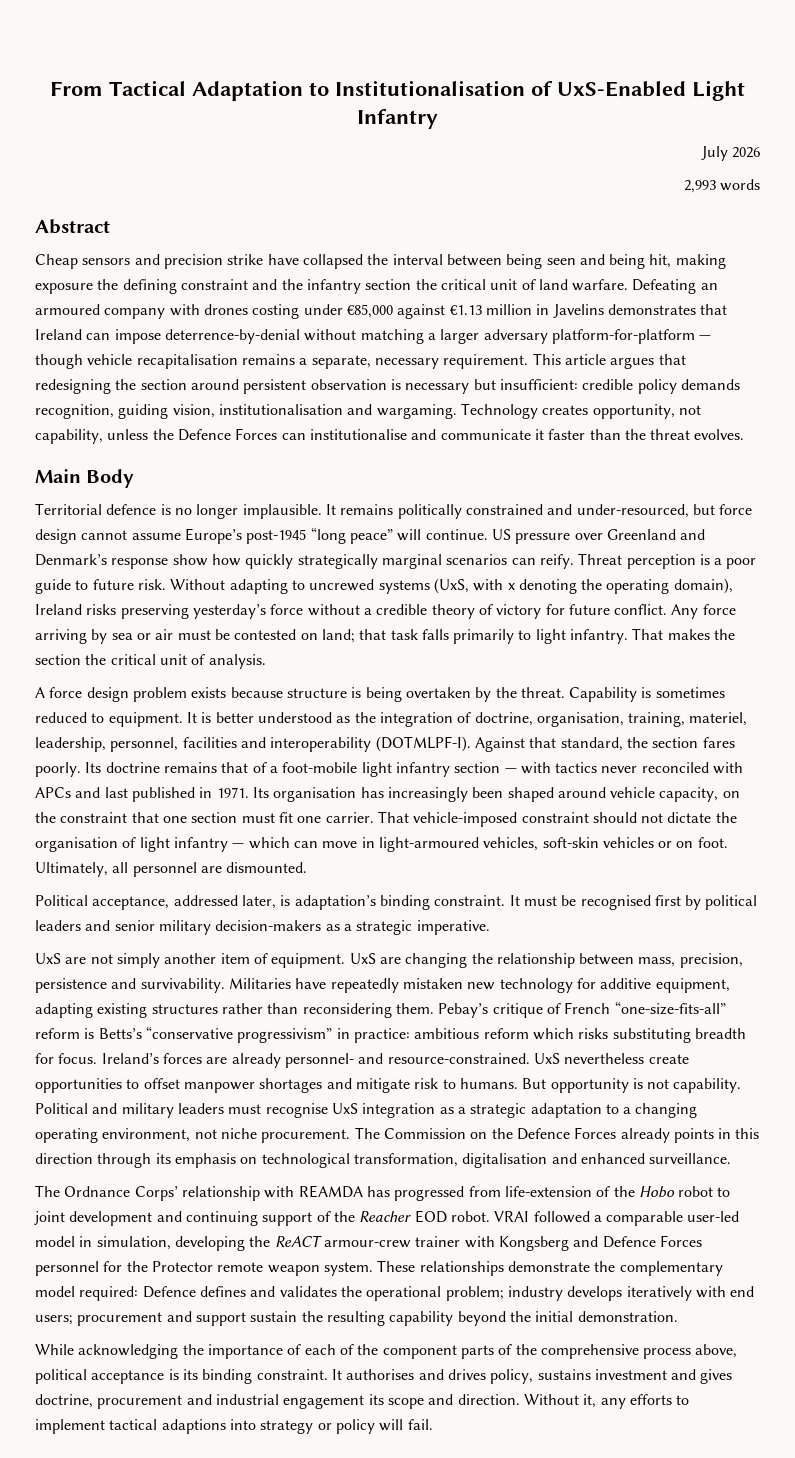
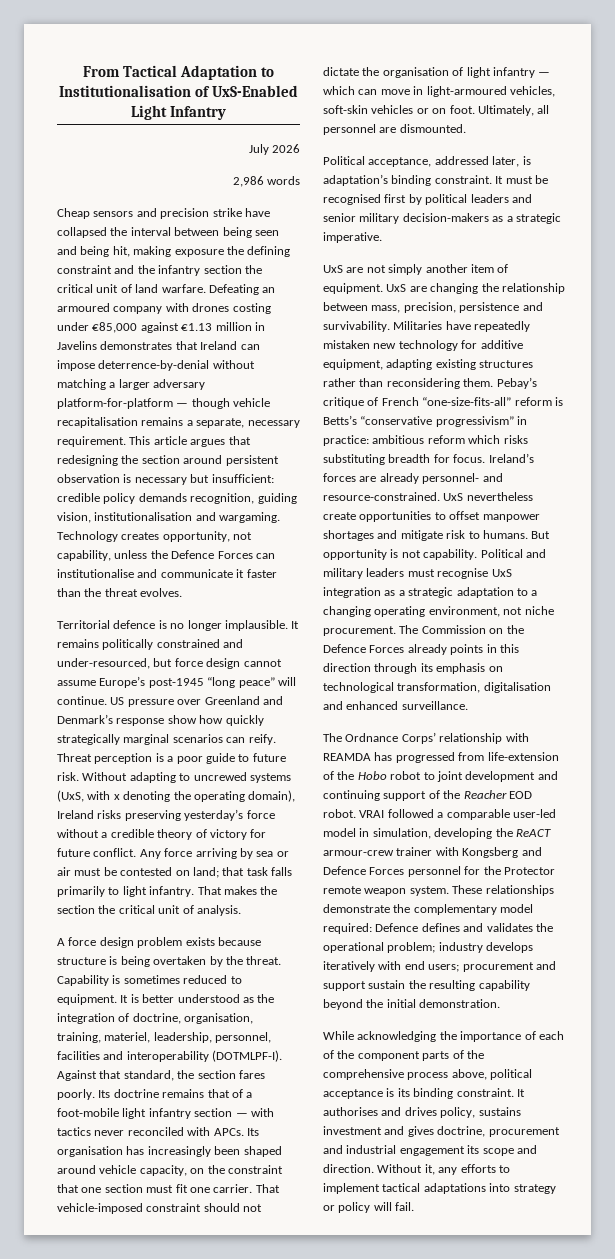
- 2,993 words
+ 2,986 words
- Abstract
- Main Body
- Its doctrine remains that of a foot-mobile light infantry section — with tactics never reconciled with APCs and last published in 1971.
+ Its doctrine remains that of a foot-mobile light infantry section — with tactics never reconciled with APCs.
- Without it, any efforts to implement tactical adaptions into strategy or policy will fail.
+ Without it, any efforts to implement tactical adaptations into strategy or policy will fail.

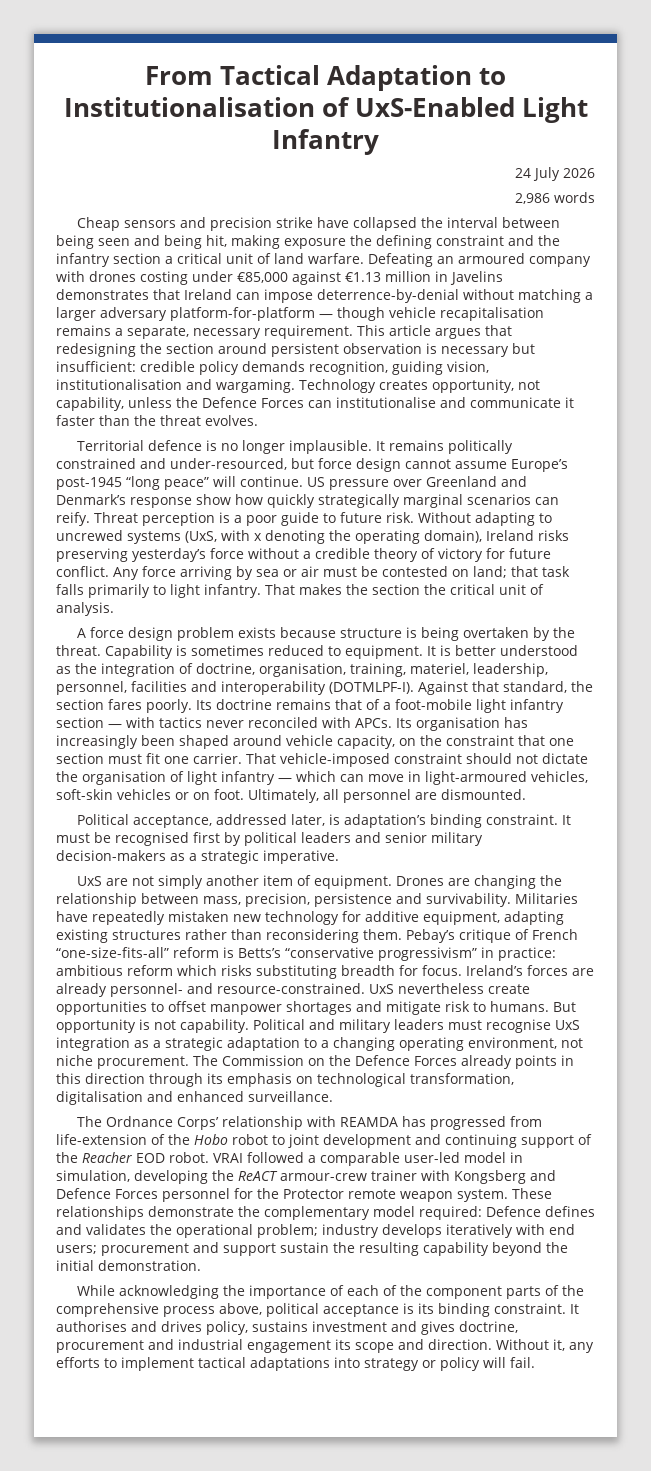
- July 2026
+ 24 July 2026
- Cheap sensors and precision strike have collapsed the interval between being seen and being hit, making exposure the defining constraint and the infantry section the critical unit of land warfare.
+ Cheap sensors and precision strike have collapsed the interval between being seen and being hit, making exposure the defining constraint and the infantry section a critical unit of land warfare.
- UxS are changing the relationship between mass, precision, persistence and survivability.
+ Drones are changing the relationship between mass, precision, persistence and survivability.

